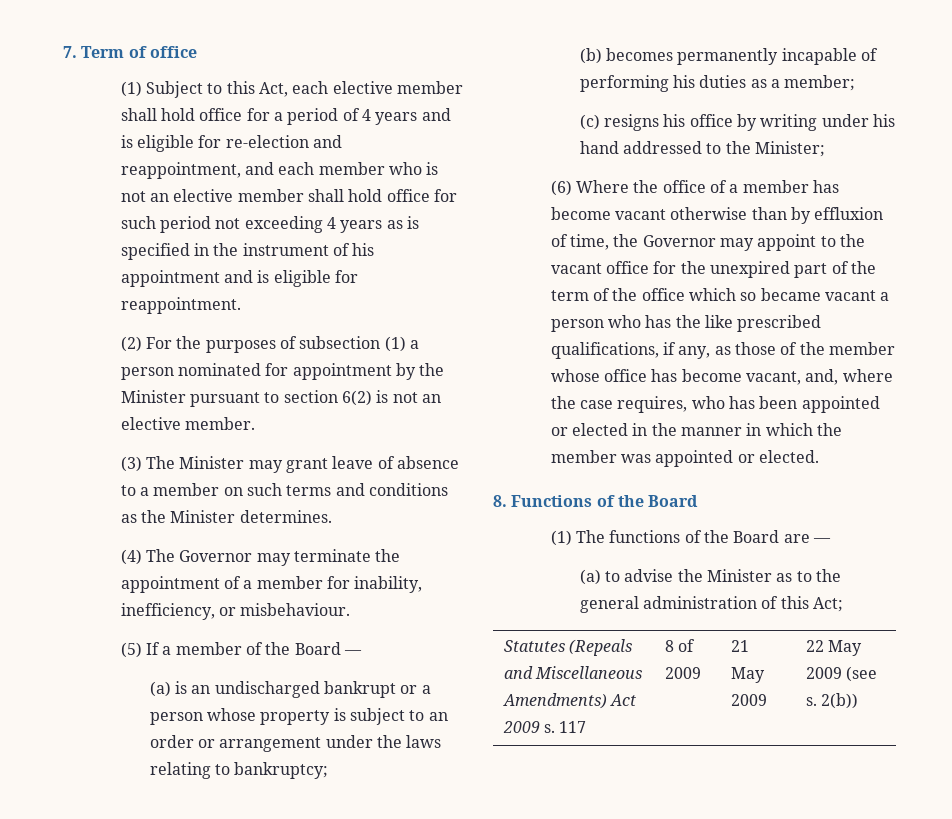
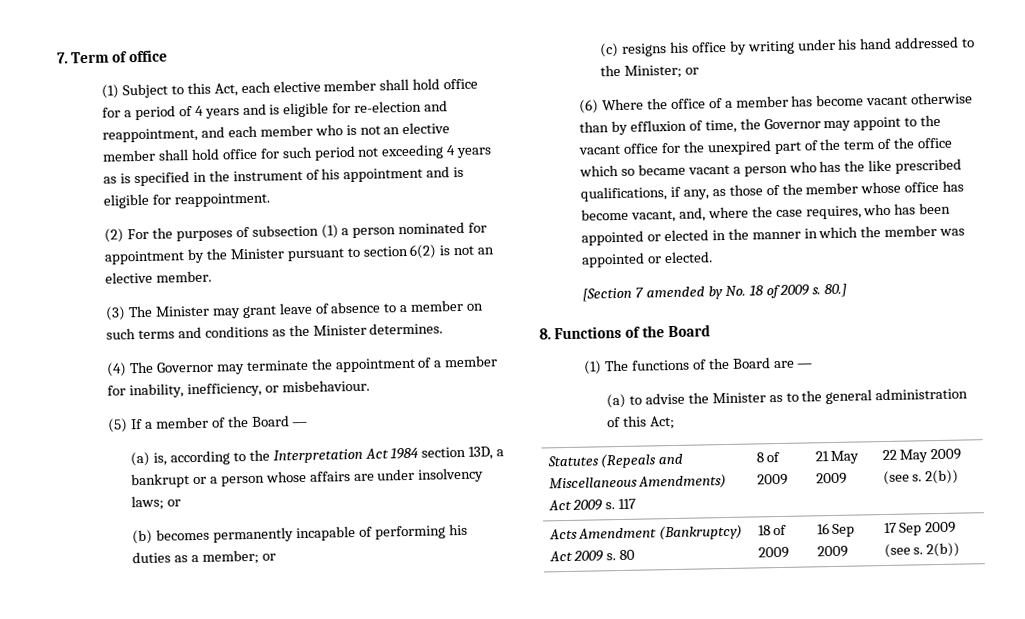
- (a) is an undischarged bankrupt or a person whose property is subject to an order or arrangement under the laws relating to bankruptcy;
+ (a) is, according to the Interpretation Act 1984 section 13D, a bankrupt or a person whose affairs are under insolvency laws; or
- (b) becomes permanently incapable of performing his duties as a member;
+ (b) becomes permanently incapable of performing his duties as a member; or
- (c) resigns his office by writing under his hand addressed to the Minister;
+ (c) resigns his office by writing under his hand addressed to the Minister; or
+ [Section 7 amended by No. 18 of 2009 s. 80.]
+ Acts Amendment (Bankruptcy) Act 2009 s. 80 | 18 of 2009 | 16 Sep 2009 | 17 Sep 2009 (see s. 2(b))

